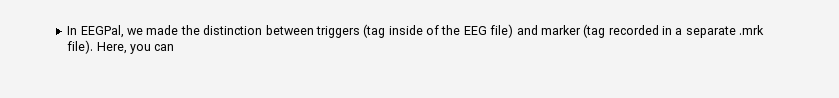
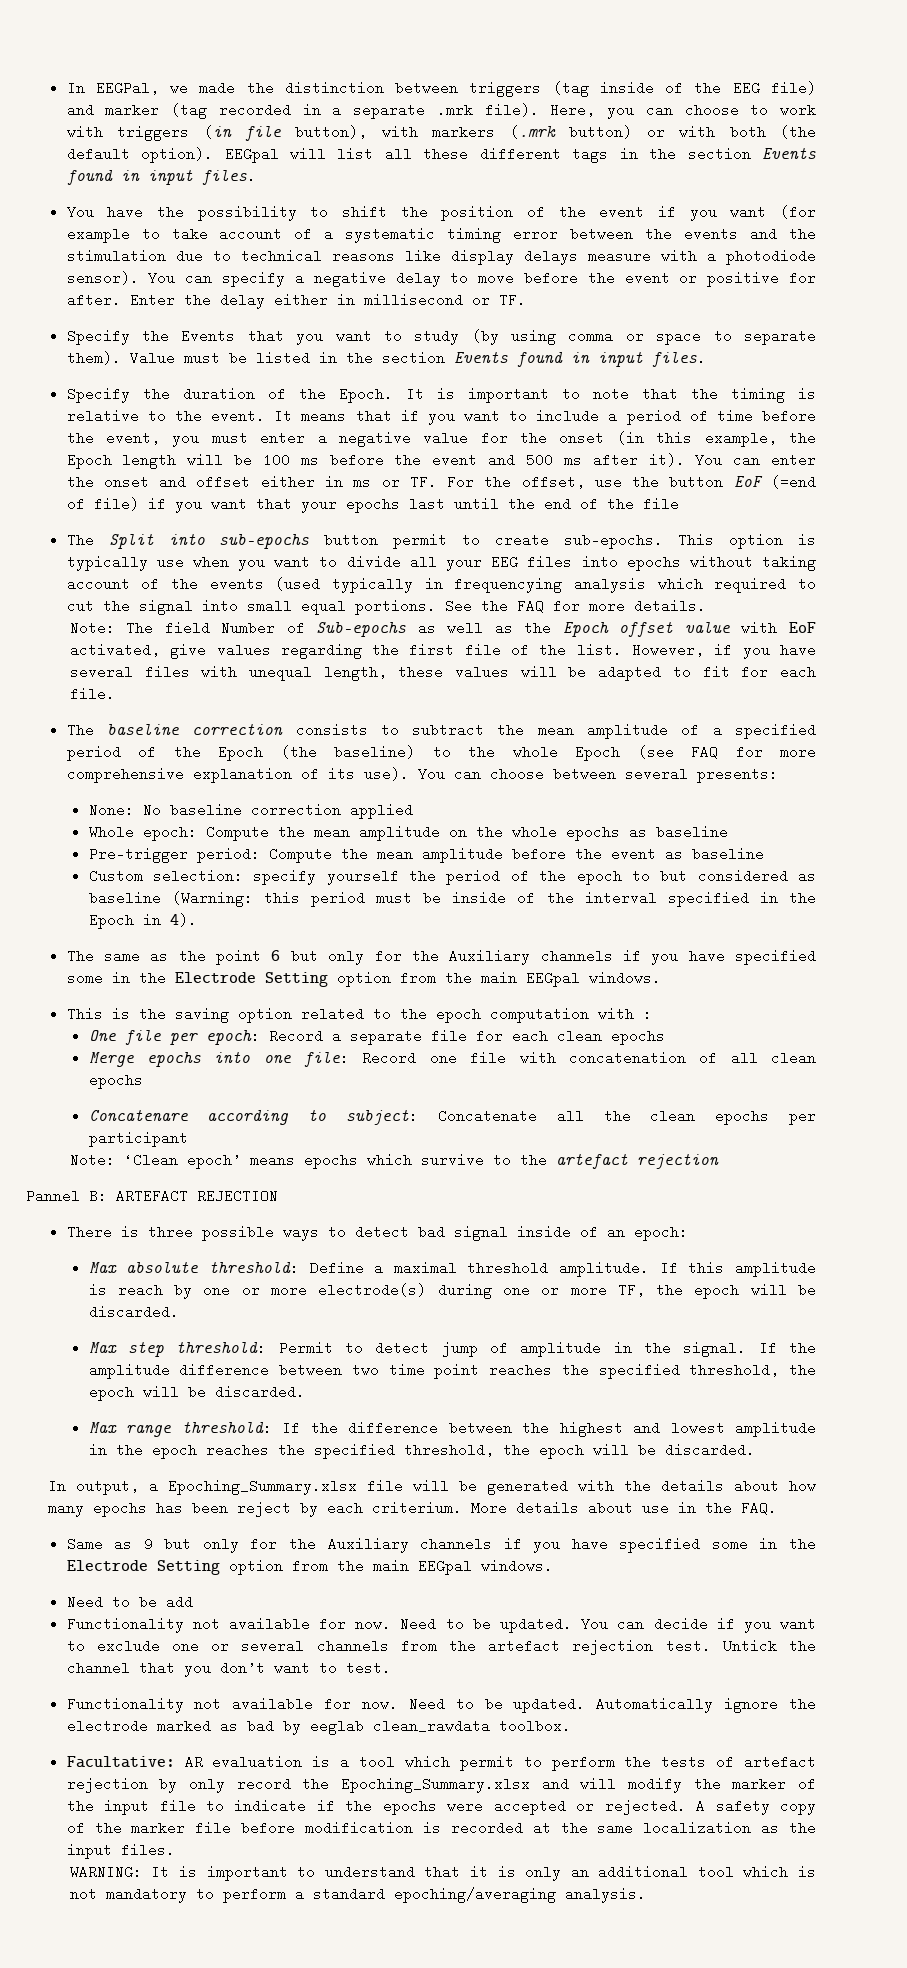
- Here, you can
+ Here, you can choose to work with triggers (in file button), with markers (.mrk button) or with both (the default option). EEGpal will list all these different tags in the section Events found in input files.
+ You have the possibility to shift the position of the event if you want (for example to take account of a systematic timing error between the events and the stimulation due to technical reasons like display delays measure with a photodiode sensor). You can specify a negative delay to move before the event or positive for after. Enter the delay either in millisecond or TF.
+ Specify the Events that you want to study (by using comma or space to separate them). Value must be listed in the section Events found in input files.
+ Specify the duration of the Epoch. It is important to note that the timing is relative to the event. It means that if you want to include a period of time before the event, you must enter a negative value for the onset (in this example, the Epoch length will be 100 ms before the event and 500 ms after it). You can enter the onset and offset either in ms or TF. For the offset, use the button EoF (=end of file) if you want that your epochs last until the end of the file
+ The Split into sub-epochs button permit to create sub-epochs. This option is typically use when you want to divide all your EEG files into epochs without taking account of the events (used typically in frequencying analysis which required to cut the signal into small equal portions. See the FAQ for more details.
+ Note: The field Number of Sub-epochs as well as the Epoch offset value with EoF activated, give values regarding the first file of the list. However, if you have several files with unequal length, these values will be adapted to fit for each file.
+ The baseline correction consists to subtract the mean amplitude of a specified period of the Epoch (the baseline) to the whole Epoch (see FAQ for more comprehensive explanation of its use). You can choose between several presents:
+ None: No baseline correction applied
+ Whole epoch: Compute the mean amplitude on the whole epochs as baseline
+ Pre-trigger period: Compute the mean amplitude before the event as baseline
+ Custom selection: specify yourself the period of the epoch to but considered as baseline (Warning: this period must be inside of the interval specified in the Epoch in 4).
+ The same as the point 6 but only for the Auxiliary channels if you have specified some in the Electrode Setting option from the main EEGpal windows.
+ This is the saving option related to the epoch computation with :
+ One file per epoch: Record a separate file for each clean epochs
+ Merge epochs into one file: Record one file with concatenation of all clean epochs
+ Concatenare according to subject: Concatenate all the clean epochs per participant
+ Note: ‘Clean epoch’ means epochs which survive to the artefact rejection
+ Pannel B: ARTEFACT REJECTION
+ There is three possible ways to detect bad signal inside of an epoch:
+ Max absolute threshold: Define a maximal threshold amplitude. If this amplitude is reach by one or more electrode(s) during one or more TF, the epoch will be discarded.
+ Max step threshold: Permit to detect jump of amplitude in the signal. If the amplitude difference between two time point reaches the specified threshold, the epoch will be discarded.
+ Max range threshold: If the difference between the highest and lowest amplitude in the epoch reaches the specified threshold, the epoch will be discarded.
+ In output, a Epoching_Summary.xlsx file will be generated with the details about how many epochs has been reject by each criterium. More details about use in the FAQ.
+ Same as 9 but only for the Auxiliary channels if you have specified some in the Electrode Setting option from the main EEGpal windows.
+ Need to be add
+ Functionality not available for now. Need to be updated. You can decide if you want to exclude one or several channels from the artefact rejection test. Untick the channel that you don’t want to test.
+ Functionality not available for now. Need to be updated. Automatically ignore the electrode marked as bad by eeglab clean_rawdata toolbox.
+ Facultative: AR evaluation is a tool which permit to perform the tests of artefact rejection by only record the Epoching_Summary.xlsx and will modify the marker of the input file to indicate if the epochs were accepted or rejected. A safety copy of the marker file before modification is recorded at the same localization as the input files.
+ WARNING: It is important to understand that it is only an additional tool which is not mandatory to perform a standard epoching/averaging analysis.

